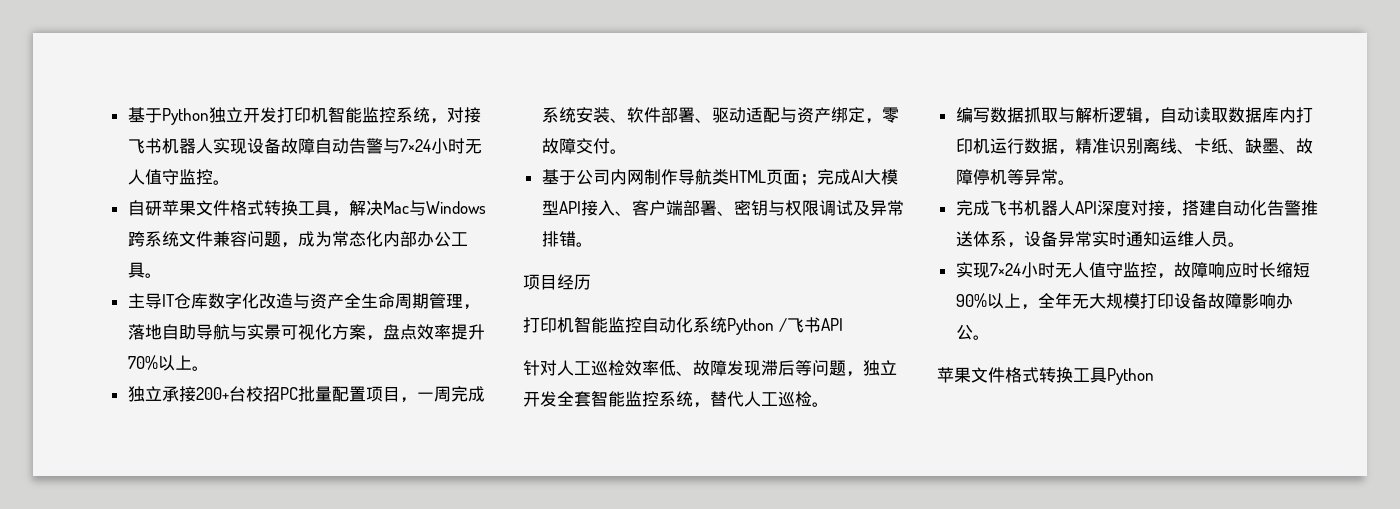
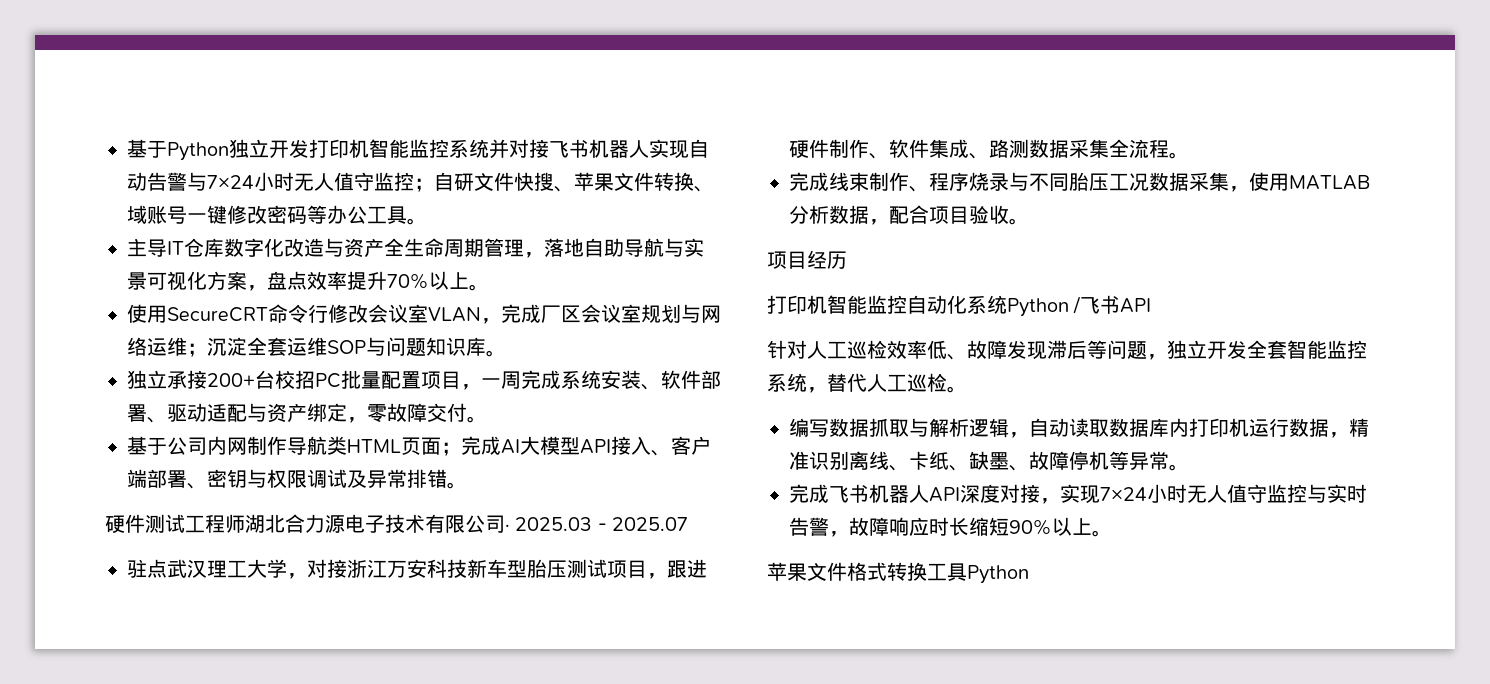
- 基于Python独立开发打印机智能监控系统，对接飞书机器人实现设备故障自动告警与7×24小时无人值守监控。
- 自研苹果文件格式转换工具，解决Mac与Windows跨系统文件兼容问题，成为常态化内部办公工具。
+ 基于Python独立开发打印机智能监控系统并对接飞书机器人实现自动告警与7×24小时无人值守监控；自研文件快搜、苹果文件转换、域账号一键修改密码等办公工具。
+ 使用SecureCRT命令行修改会议室VLAN，完成厂区会议室规划与网络运维；沉淀全套运维SOP与问题知识库。
+ 硬件测试工程师湖北合力源电子技术有限公司· 2025.03 - 2025.07
+ 驻点武汉理工大学，对接浙江万安科技新车型胎压测试项目，跟进硬件制作、软件集成、路测数据采集全流程。
+ 完成线束制作、程序烧录与不同胎压工况数据采集，使用MATLAB分析数据，配合项目验收。
- 完成飞书机器人API深度对接，搭建自动化告警推送体系，设备异常实时通知运维人员。
- 实现7×24小时无人值守监控，故障响应时长缩短90%以上，全年无大规模打印设备故障影响办公。
+ 完成飞书机器人API深度对接，实现7×24小时无人值守监控与实时告警，故障响应时长缩短90%以上。

